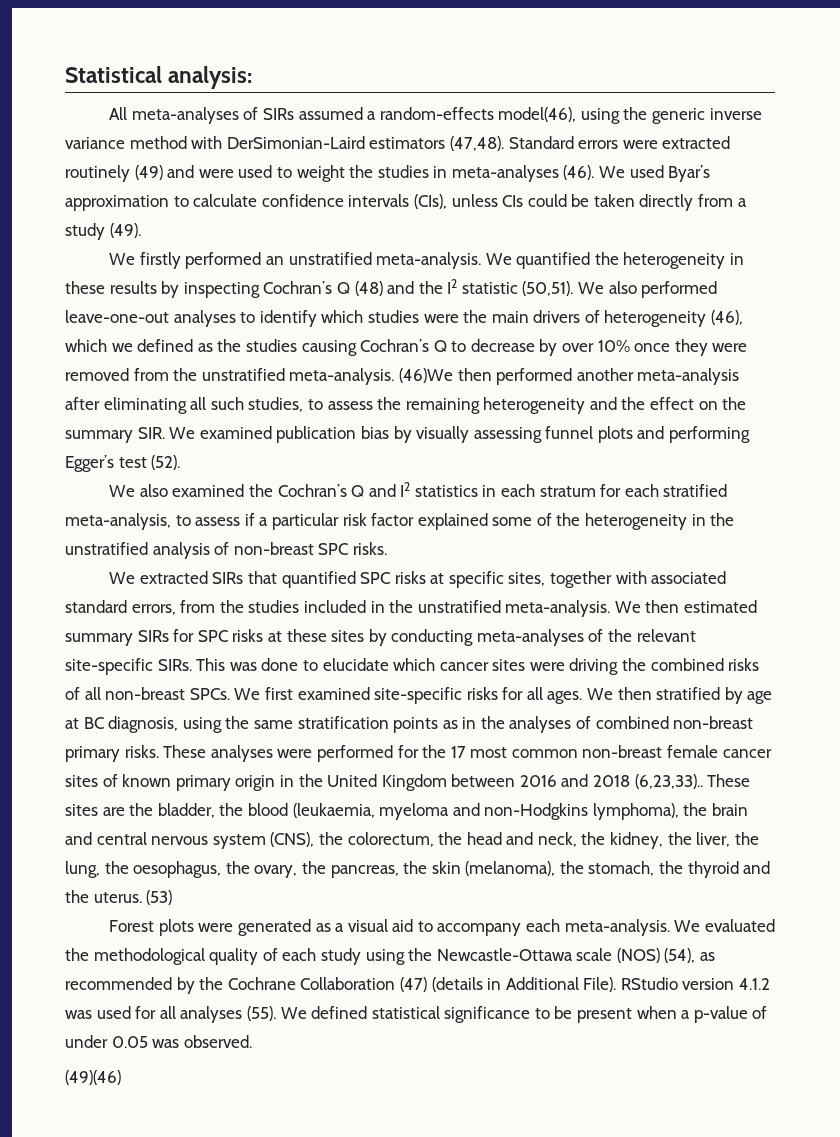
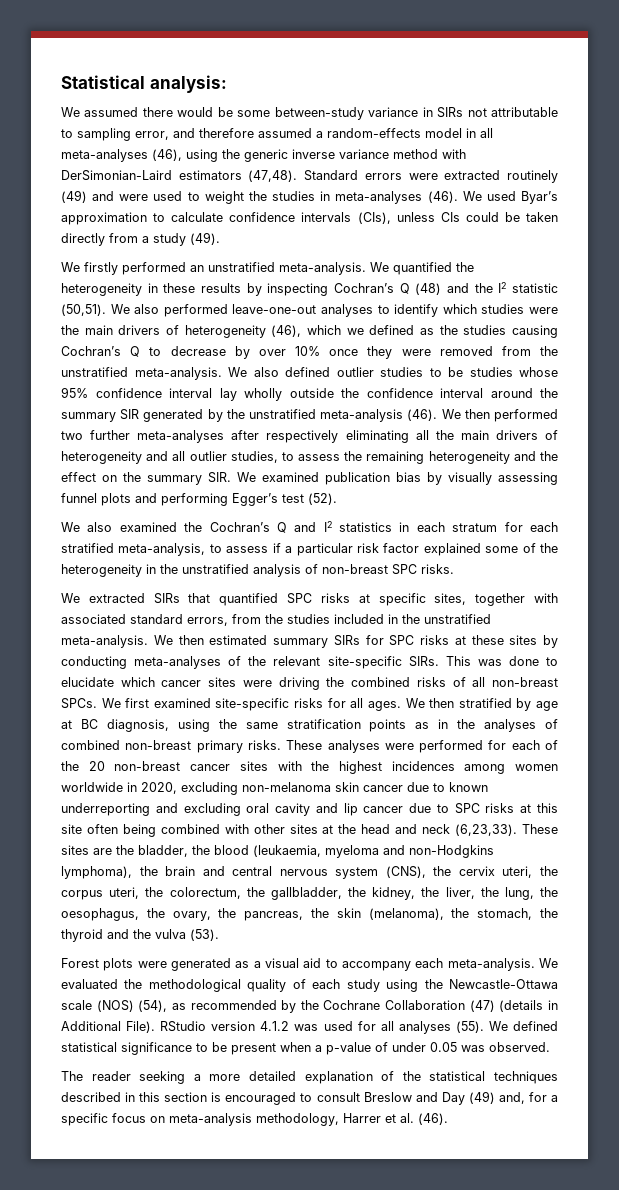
- All meta-analyses of SIRs assumed a random-effects model(46), using the generic inverse variance method with DerSimonian-Laird estimators (47,48).
+ We assumed there would be some between-study variance in SIRs not attributable to sampling error, and therefore assumed a random-effects model in all meta-analyses (46), using the generic inverse variance method with DerSimonian-Laird estimators (47,48).
- (46)We then performed another meta-analysis after eliminating all such studies, to assess the remaining heterogeneity and the effect on the summary SIR. We examined publication bias by visually assessing funnel plots and performing Egger’s test (52).
+ We also defined outlier studies to be studies whose 95% confidence interval lay wholly outside the confidence interval around the summary SIR generated by the unstratified meta-analysis (46). We then performed two further meta-analyses after respectively eliminating all the main drivers of heterogeneity and all outlier studies, to assess the remaining heterogeneity and the effect on the summary SIR. We examined publication bias by visually assessing funnel plots and performing Egger’s test (52).
- These analyses were performed for the 17 most common non-breast female cancer sites of known primary origin in the United Kingdom between 2016 and 2018 (6,23,33)..
+ These analyses were performed for each of the 20 non-breast cancer sites with the highest incidences among women worldwide in 2020, excluding non-melanoma skin cancer due to known underreporting and excluding oral cavity and lip cancer due to SPC risks at this site often being combined with other sites at the head and neck (6,23,33).
- These sites are the bladder, the blood (leukaemia, myeloma and non-Hodgkins lymphoma), the brain and central nervous system (CNS), the colorectum, the head and neck, the kidney, the liver, the lung, the oesophagus, the ovary, the pancreas, the skin (melanoma), the stomach, the thyroid and the uterus. (53)
+ These sites are the bladder, the blood (leukaemia, myeloma and non-Hodgkins lymphoma), the brain and central nervous system (CNS), the cervix uteri, the corpus uteri, the colorectum, the gallbladder, the kidney, the liver, the lung, the oesophagus, the ovary, the pancreas, the skin (melanoma), the stomach, the thyroid and the vulva (53).
- (49)(46)
+ The reader seeking a more detailed explanation of the statistical techniques described in this section is encouraged to consult Breslow and Day (49) and, for a specific focus on meta-analysis methodology, Harrer et al. (46).

